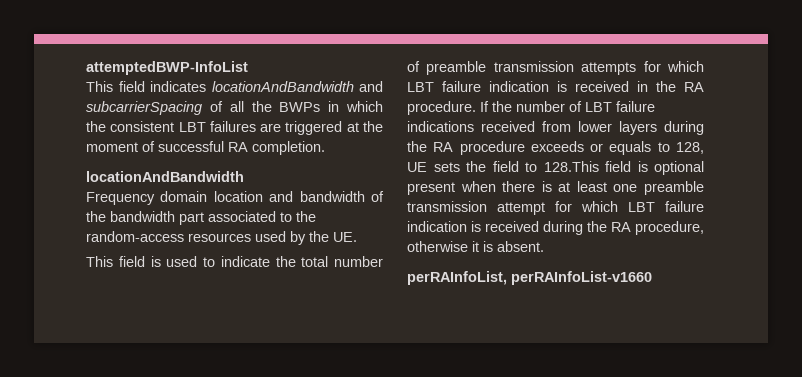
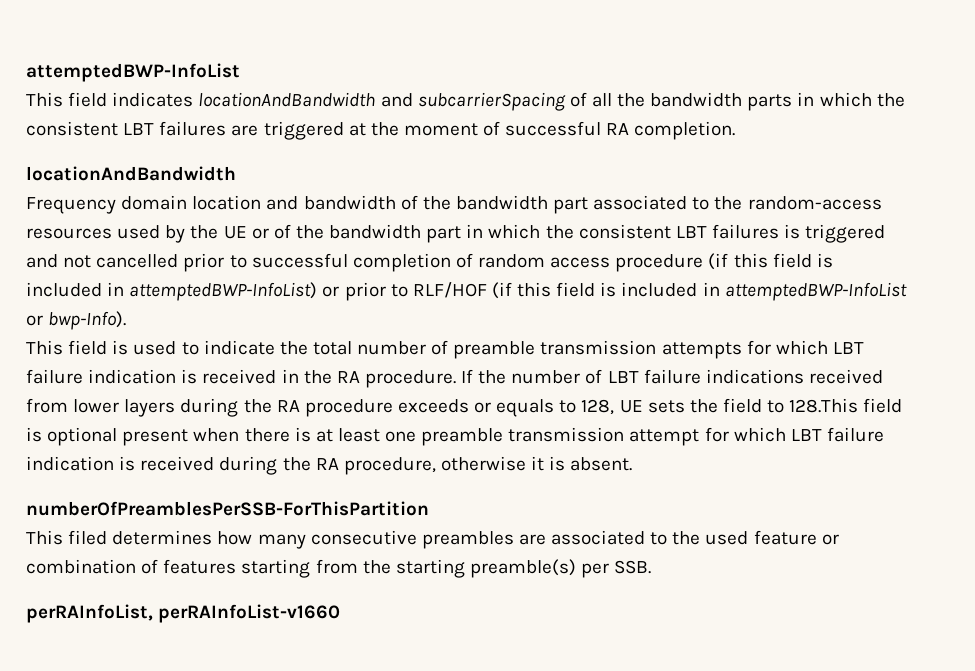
- This field indicates locationAndBandwidth and subcarrierSpacing of all the BWPs in which the consistent LBT failures are triggered at the moment of successful RA completion.
+ This field indicates locationAndBandwidth and subcarrierSpacing of all the bandwidth parts in which the consistent LBT failures are triggered at the moment of successful RA completion.
- Frequency domain location and bandwidth of the bandwidth part associated to the random-access resources used by the UE.
+ Frequency domain location and bandwidth of the bandwidth part associated to the random-access resources used by the UE or of the bandwidth part in which the consistent LBT failures is triggered and not cancelled prior to successful completion of random access procedure (if this field is included in attemptedBWP-InfoList) or prior to RLF/HOF (if this field is included in attemptedBWP-InfoList or bwp-Info).
+ numberOfPreamblesPerSSB-ForThisPartition
+ This filed determines how many consecutive preambles are associated to the used feature or combination of features starting from the starting preamble(s) per SSB.

